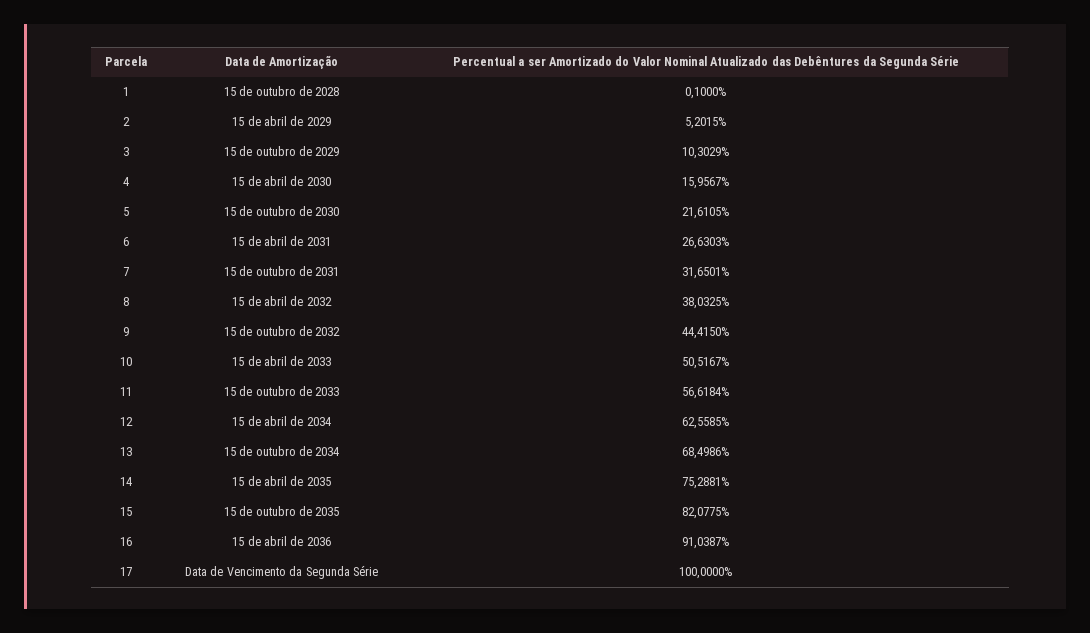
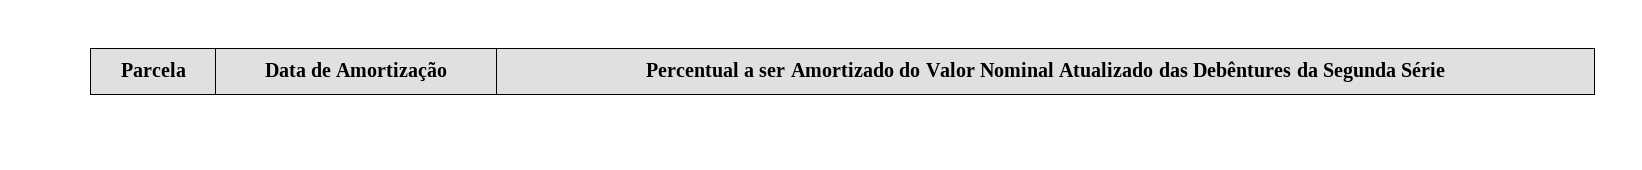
- 1 | 15 de outubro de 2028 | 0,1000%
- 2 | 15 de abril de 2029 | 5,2015%
- 3 | 15 de outubro de 2029 | 10,3029%
- 4 | 15 de abril de 2030 | 15,9567%
- 5 | 15 de outubro de 2030 | 21,6105%
- 6 | 15 de abril de 2031 | 26,6303%
- 7 | 15 de outubro de 2031 | 31,6501%
- 8 | 15 de abril de 2032 | 38,0325%
- 9 | 15 de outubro de 2032 | 44,4150%
- 10 | 15 de abril de 2033 | 50,5167%
- 11 | 15 de outubro de 2033 | 56,6184%
- 12 | 15 de abril de 2034 | 62,5585%
- 13 | 15 de outubro de 2034 | 68,4986%
- 14 | 15 de abril de 2035 | 75,2881%
- 15 | 15 de outubro de 2035 | 82,0775%
- 16 | 15 de abril de 2036 | 91,0387%
- 17 | Data de Vencimento da Segunda Série | 100,0000%

